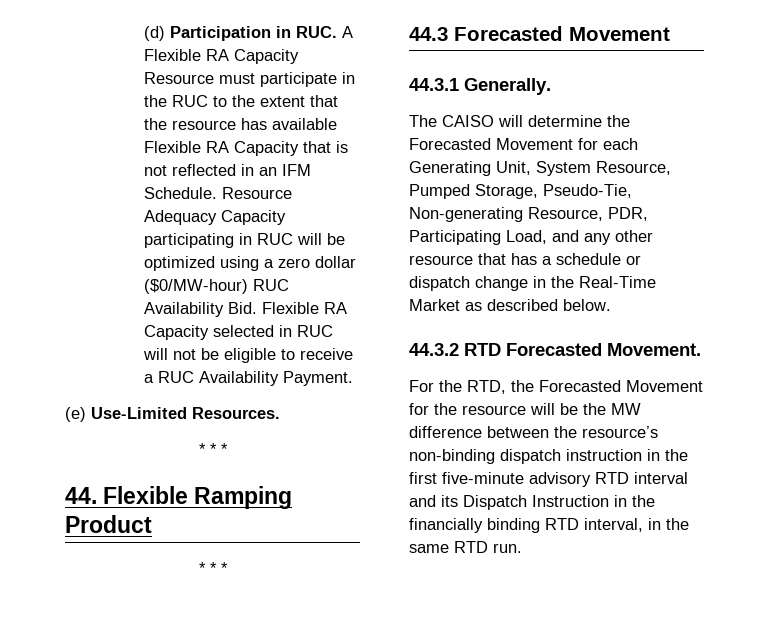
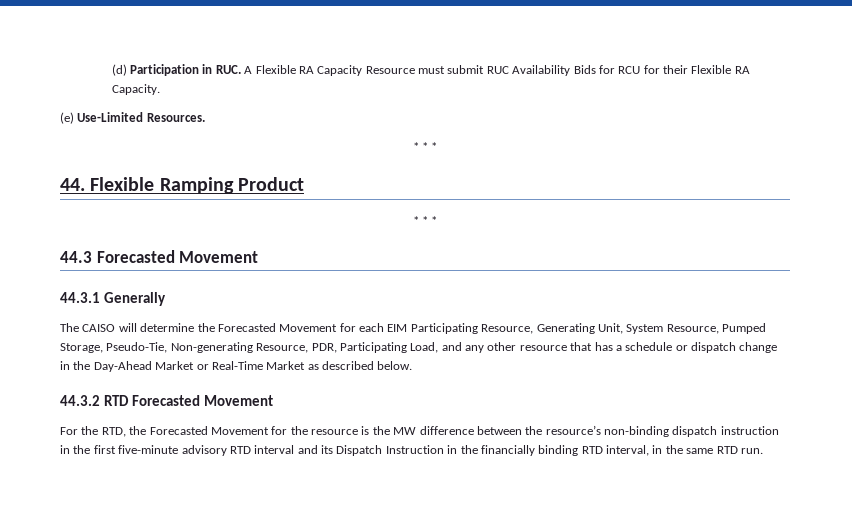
- (d) Participation in RUC. A Flexible RA Capacity Resource must participate in the RUC to the extent that the resource has available Flexible RA Capacity that is not reflected in an IFM Schedule. Resource Adequacy Capacity participating in RUC will be optimized using a zero dollar ($0/MW-hour) RUC Availability Bid. Flexible RA Capacity selected in RUC will not be eligible to receive a RUC Availability Payment.
+ (d) Participation in RUC. A Flexible RA Capacity Resource must submit RUC Availability Bids for RCU for their Flexible RA Capacity.
- 44.3.1 Generally.
+ 44.3.1 Generally
- The CAISO will determine the Forecasted Movement for each Generating Unit, System Resource, Pumped Storage, Pseudo-Tie, Non-generating Resource, PDR, Participating Load, and any other resource that has a schedule or dispatch change in the Real-Time Market as described below.
+ The CAISO will determine the Forecasted Movement for each EIM Participating Resource, Generating Unit, System Resource, Pumped Storage, Pseudo-Tie, Non-generating Resource, PDR, Participating Load, and any other resource that has a schedule or dispatch change in the Day-Ahead Market or Real-Time Market as described below.
- 44.3.2 RTD Forecasted Movement.
+ 44.3.2 RTD Forecasted Movement
- For the RTD, the Forecasted Movement for the resource will be the MW difference between the resource’s non-binding dispatch instruction in the first five-minute advisory RTD interval and its Dispatch Instruction in the financially binding RTD interval, in the same RTD run.
+ For the RTD, the Forecasted Movement for the resource is the MW difference between the resource’s non-binding dispatch instruction in the first five-minute advisory RTD interval and its Dispatch Instruction in the financially binding RTD interval, in the same RTD run.

